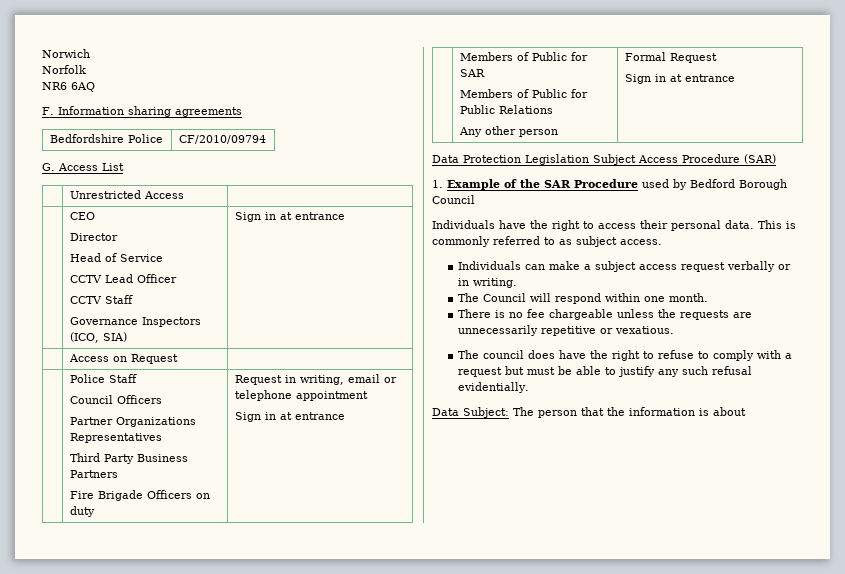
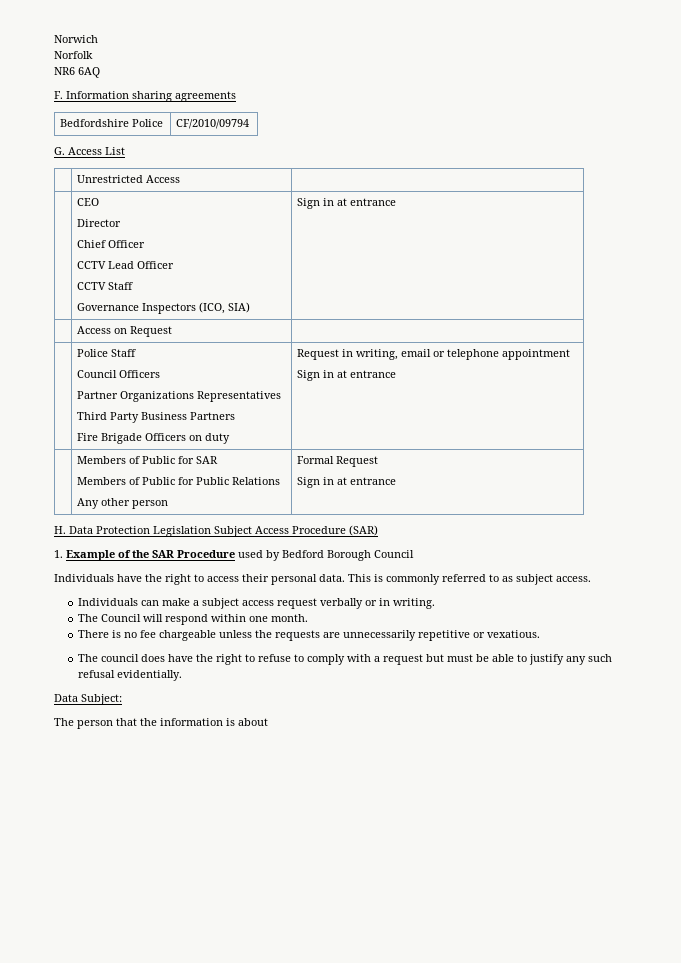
  | CEO
  Director
- Head of Service
+ Chief Officer
- Data Protection Legislation Subject Access Procedure (SAR)
+ H. Data Protection Legislation Subject Access Procedure (SAR)
- Data Subject: The person that the information is about
+ Data Subject:
+ The person that the information is about

